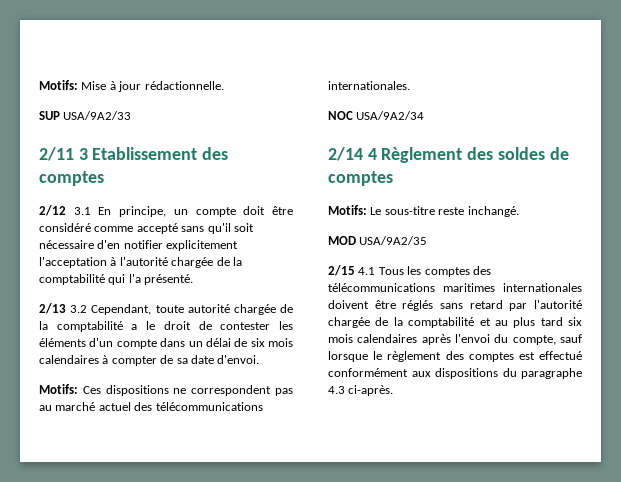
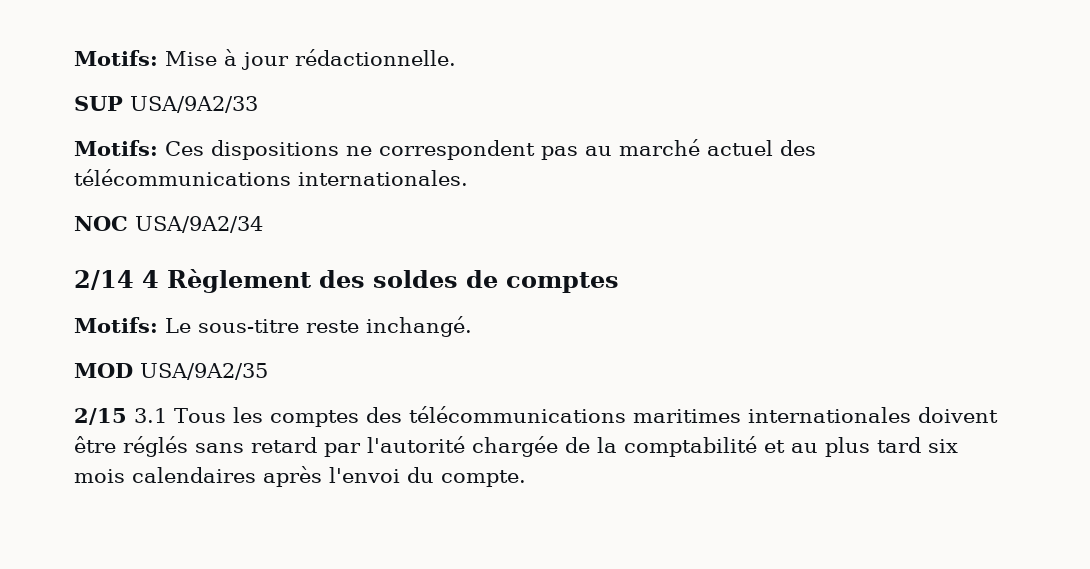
- 2/11 3 Etablissement des comptes
- 2/12 3.1 En principe, un compte doit être considéré comme accepté sans qu'il soit nécessaire d'en notifier explicitement l'acceptation à l'autorité chargée de la comptabilité qui l'a présenté.
- 2/13 3.2 Cependant, toute autorité chargée de la comptabilité a le droit de contester les éléments d'un compte dans un délai de six mois calendaires à compter de sa date d'envoi.
- 2/15 4.1 Tous les comptes des télécommunications maritimes internationales doivent être réglés sans retard par l'autorité chargée de la comptabilité et au plus tard six mois calendaires après l'envoi du compte, sauf lorsque le règlement des comptes est effectué conformément aux dispositions du paragraphe 4.3 ci-après.
+ 2/15 3.1 Tous les comptes des télécommunications maritimes internationales doivent être réglés sans retard par l'autorité chargée de la comptabilité et au plus tard six mois calendaires après l'envoi du compte.

